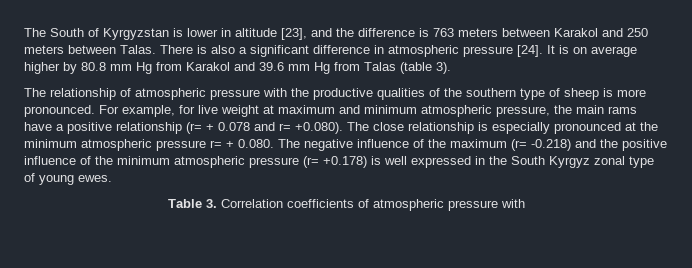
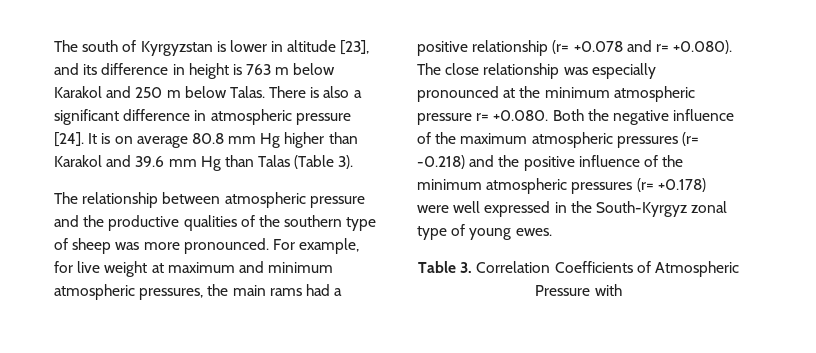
- The South of Kyrgyzstan is lower in altitude [23], and the difference is 763 meters between Karakol and 250 meters between Talas.
+ The south of Kyrgyzstan is lower in altitude [23], and its difference in height is 763 m below Karakol and 250 m below Talas.
- It is on average higher by 80.8 mm Hg from Karakol and 39.6 mm Hg from Talas (table 3).
+ It is on average 80.8 mm Hg higher than Karakol and 39.6 mm Hg than Talas (Table 3).
- The relationship of atmospheric pressure with the productive qualities of the southern type of sheep is more pronounced.
+ The relationship between atmospheric pressure and the productive qualities of the southern type of sheep was more pronounced.
- For example, for live weight at maximum and minimum atmospheric pressure, the main rams have a positive relationship (r= + 0.078 and r= +0.080). The close relationship is especially pronounced at the minimum atmospheric pressure r= + 0.080. The negative influence of the maximum (r= -0.218) and the positive influence of the minimum atmospheric pressure (r= +0.178) is well expressed in the South Kyrgyz zonal type of young ewes.
+ For example, for live weight at maximum and minimum atmospheric pressures, the main rams had a positive relationship (r= +0.078 and r= +0.080). The close relationship was especially pronounced at the minimum atmospheric pressure r= +0.080. Both the negative influence of the maximum atmospheric pressures (r= -0.218) and the positive influence of the minimum atmospheric pressures (r= +0.178) were well expressed in the South-Kyrgyz zonal type of young ewes.
- Table 3. Correlation coefficients of atmospheric pressure with
+ Table 3. Correlation Coefficients of Atmospheric Pressure with

